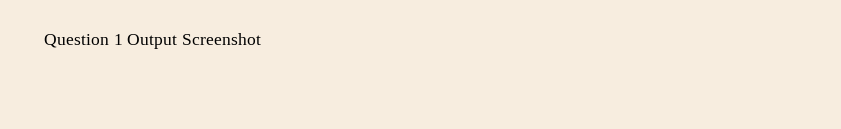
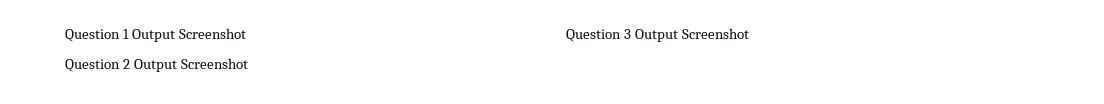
+ Question 2 Output Screenshot
+ Question 3 Output Screenshot

